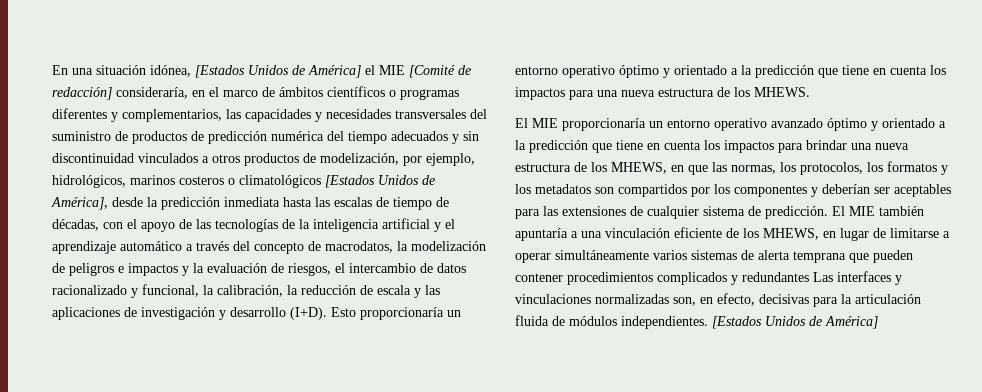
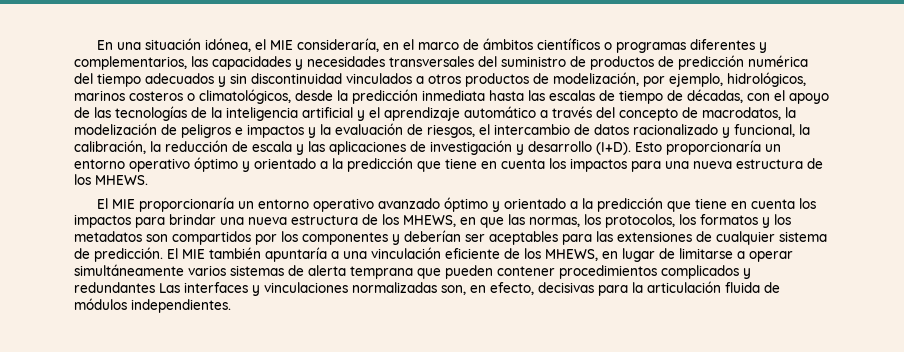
- En una situación idónea, [Estados Unidos de América] el MIE [Comité de redacción] consideraría, en el marco de ámbitos científicos o programas diferentes y complementarios, las capacidades y necesidades transversales del suministro de productos de predicción numérica del tiempo adecuados y sin discontinuidad vinculados a otros productos de modelización, por ejemplo, hidrológicos, marinos costeros o climatológicos [Estados Unidos de América], desde la predicción inmediata hasta las escalas de tiempo de décadas, con el apoyo de las tecnologías de la inteligencia artificial y el aprendizaje automático a través del concepto de macrodatos, la modelización de peligros e impactos y la evaluación de riesgos, el intercambio de datos racionalizado y funcional, la calibración, la reducción de escala y las aplicaciones de investigación y desarrollo (I+D).
+ En una situación idónea, el MIE consideraría, en el marco de ámbitos científicos o programas diferentes y complementarios, las capacidades y necesidades transversales del suministro de productos de predicción numérica del tiempo adecuados y sin discontinuidad vinculados a otros productos de modelización, por ejemplo, hidrológicos, marinos costeros o climatológicos, desde la predicción inmediata hasta las escalas de tiempo de décadas, con el apoyo de las tecnologías de la inteligencia artificial y el aprendizaje automático a través del concepto de macrodatos, la modelización de peligros e impactos y la evaluación de riesgos, el intercambio de datos racionalizado y funcional, la calibración, la reducción de escala y las aplicaciones de investigación y desarrollo (I+D).
- El MIE también apuntaría a una vinculación eficiente de los MHEWS, en lugar de limitarse a operar simultáneamente varios sistemas de alerta temprana que pueden contener procedimientos complicados y redundantes Las interfaces y vinculaciones normalizadas son, en efecto, decisivas para la articulación fluida de módulos independientes. [Estados Unidos de América]
+ El MIE también apuntaría a una vinculación eficiente de los MHEWS, en lugar de limitarse a operar simultáneamente varios sistemas de alerta temprana que pueden contener procedimientos complicados y redundantes Las interfaces y vinculaciones normalizadas son, en efecto, decisivas para la articulación fluida de módulos independientes.

